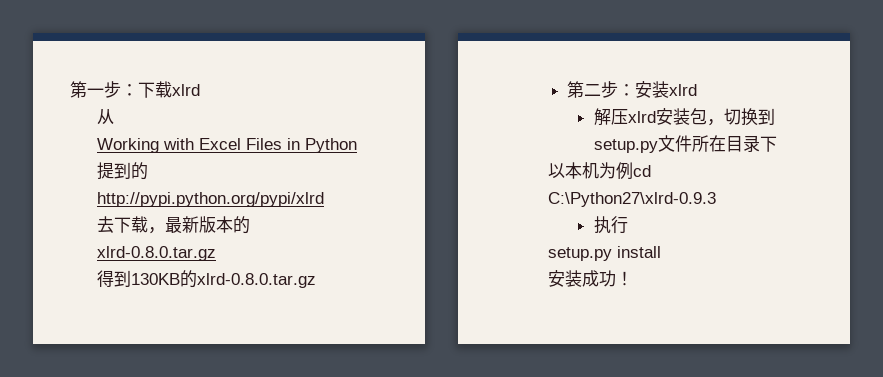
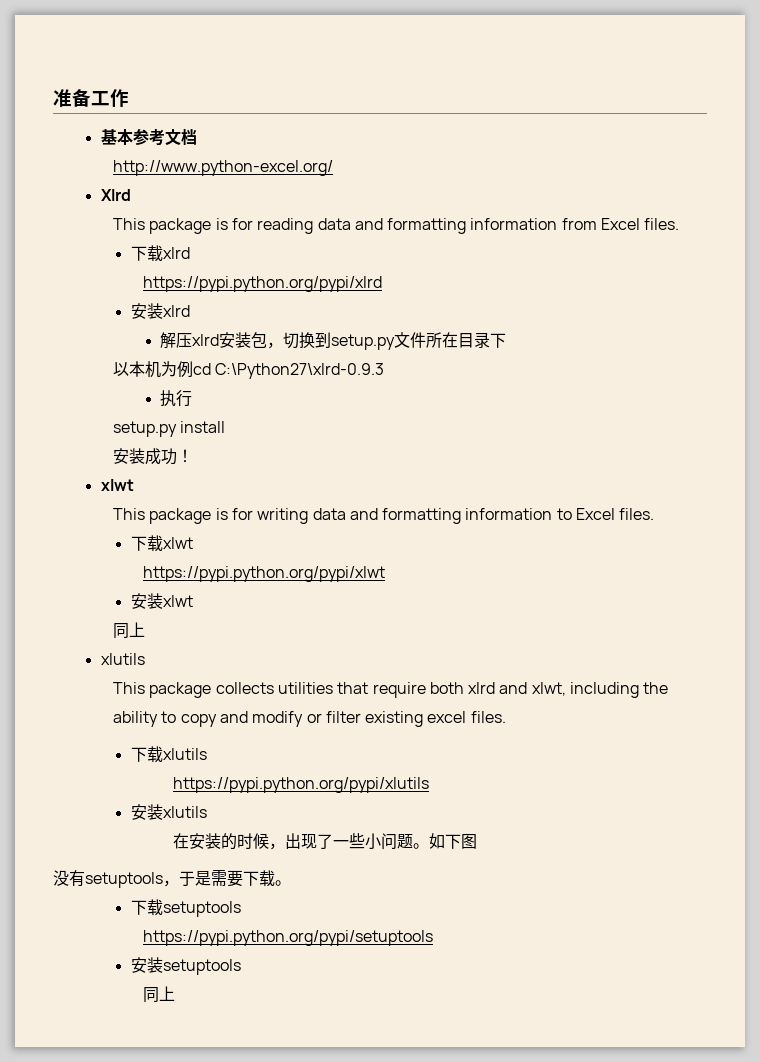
- 第一步：下载xlrd
- 从
- Working with Excel Files in Python
- 提到的
- http://pypi.python.org/pypi/xlrd
- 去下载，最新版本的
- xlrd-0.8.0.tar.gz
- 得到130KB的xlrd-0.8.0.tar.gz
- 第二步：安装xlrd
+ 准备工作
+ 基本参考文档
+ http://www.python-excel.org/
+ Xlrd
+ This package is for reading data and formatting information from Excel files.
+ 下载xlrd
+ https://pypi.python.org/pypi/xlrd
+ 安装xlrd
  安装成功！
+ xlwt
+ This package is for writing data and formatting information to Excel files.
+ 下载xlwt
+ https://pypi.python.org/pypi/xlwt
+ 安装xlwt
+ 同上
+ xlutils
+ This package collects utilities that require both xlrd and xlwt, including the ability to copy and modify or filter existing excel files.
+ 下载xlutils
+ https://pypi.python.org/pypi/xlutils
+ 安装xlutils
+ 在安装的时候，出现了一些小问题。如下图
+ 没有setuptools，于是需要下载。
+ 下载setuptools
+ https://pypi.python.org/pypi/setuptools
+ 安装setuptools
+ 同上

